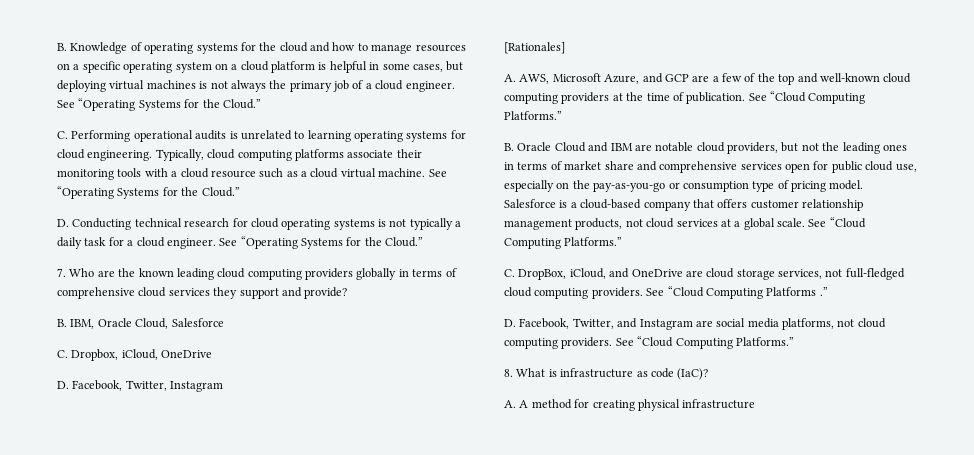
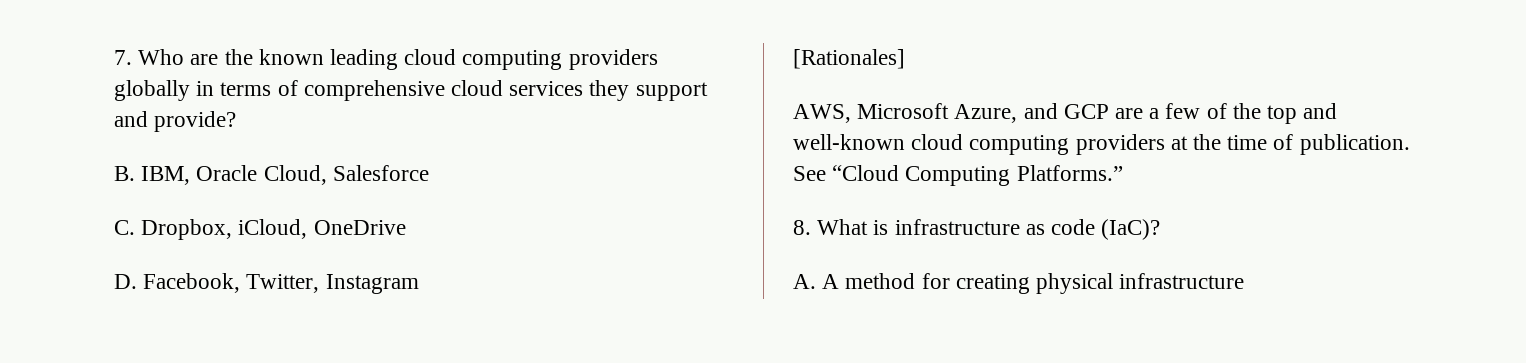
- B. Knowledge of operating systems for the cloud and how to manage resources on a specific operating system on a cloud platform is helpful in some cases, but deploying virtual machines is not always the primary job of a cloud engineer. See “Operating Systems for the Cloud.”
- C. Performing operational audits is unrelated to learning operating systems for cloud engineering. Typically, cloud computing platforms associate their monitoring tools with a cloud resource such as a cloud virtual machine. See “Operating Systems for the Cloud.”
- D. Conducting technical research for cloud operating systems is not typically a daily task for a cloud engineer. See “Operating Systems for the Cloud.”
- A. AWS, Microsoft Azure, and GCP are a few of the top and well-known cloud computing providers at the time of publication.
+ AWS, Microsoft Azure, and GCP are a few of the top and well-known cloud computing providers at the time of publication.
- B. Oracle Cloud and IBM are notable cloud providers, but not the leading ones in terms of market share and comprehensive services open for public cloud use, especially on the pay-as-you-go or consumption type of pricing model. Salesforce is a cloud-based company that offers customer relationship management products, not cloud services at a global scale. See “Cloud Computing Platforms.”
- C. DropBox, iCloud, and OneDrive are cloud storage services, not full-fledged cloud computing providers. See “Cloud Computing Platforms .”
- D. Facebook, Twitter, and Instagram are social media platforms, not cloud computing providers. See “Cloud Computing Platforms.”

